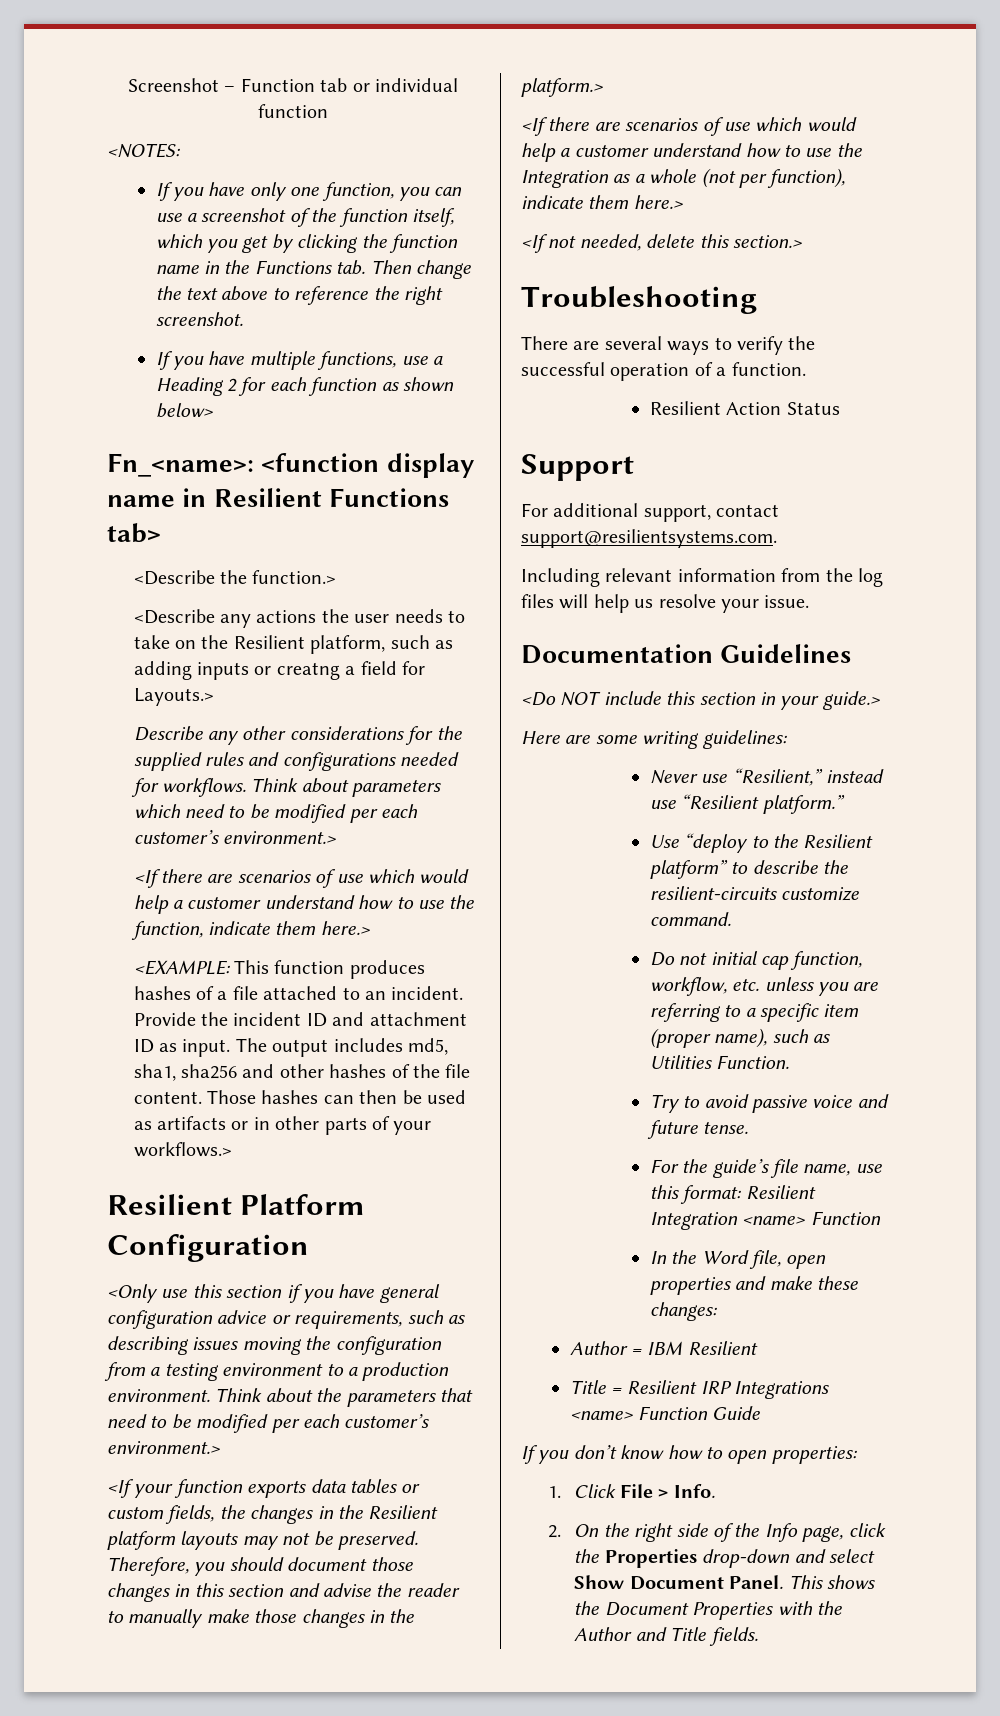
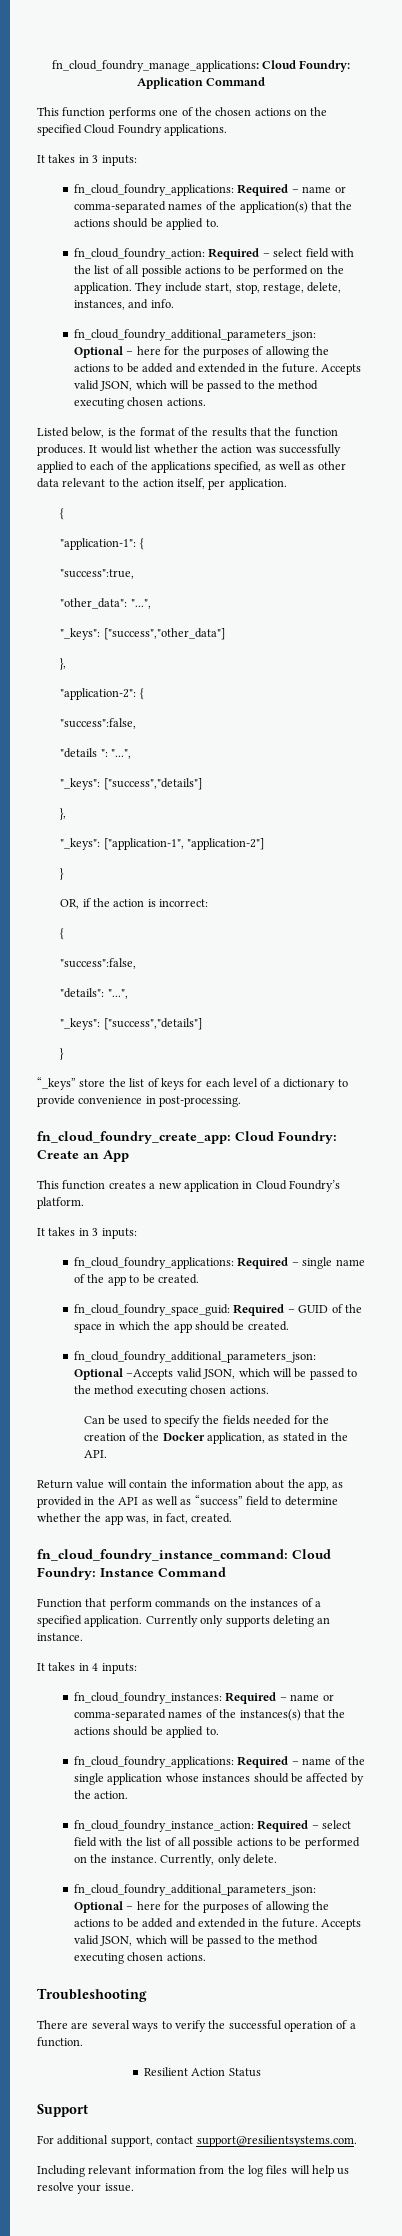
- Screenshot – Function tab or individual function
- <NOTES:
- If you have only one function, you can use a screenshot of the function itself, which you get by clicking the function name in the Functions tab. Then change the text above to reference the right screenshot.
- If you have multiple functions, use a Heading 2 for each function as shown below>
- Fn_<name>: <function display name in Resilient Functions tab>
- <Describe the function.>
- <Describe any actions the user needs to take on the Resilient platform, such as adding inputs or creatng a field for Layouts.>
- Describe any other considerations for the supplied rules and configurations needed for workflows. Think about parameters which need to be modified per each customer’s environment.>
- <If there are scenarios of use which would help a customer understand how to use the function, indicate them here.>
- <EXAMPLE: This function produces hashes of a file attached to an incident. Provide the incident ID and attachment ID as input. The output includes md5, sha1, sha256 and other hashes of the file content. Those hashes can then be used as artifacts or in other parts of your workflows.>
- Resilient Platform Configuration
- <Only use this section if you have general configuration advice or requirements, such as describing issues moving the configuration from a testing environment to a production environment. Think about the parameters that need to be modified per each customer’s environment.>
- <If your function exports data tables or custom fields, the changes in the Resilient platform layouts may not be preserved. Therefore, you should document those changes in this section and advise the reader to manually make those changes in the platform.>
- <If there are scenarios of use which would help a customer understand how to use the Integration as a whole (not per function), indicate them here.>
- <If not needed, delete this section.>
+ fn_cloud_foundry_manage_applications: Cloud Foundry: Application Command
+ This function performs one of the chosen actions on the specified Cloud Foundry applications.
+ It takes in 3 inputs:
+ fn_cloud_foundry_applications: Required – name or comma-separated names of the application(s) that the actions should be applied to.
+ fn_cloud_foundry_action: Required – select field with the list of all possible actions to be performed on the application. They include start, stop, restage, delete, instances, and info.
+ fn_cloud_foundry_additional_parameters_json: Optional – here for the purposes of allowing the actions to be added and extended in the future. Accepts valid JSON, which will be passed to the method executing chosen actions.
+ Listed below, is the format of the results that the function produces. It would list whether the action was successfully applied to each of the applications specified, as well as other data relevant to the action itself, per application.
+ {
+ "application-1": {
+ "success":true,
+ "other_data": "...",
+ "_keys": ["success","other_data"]
+ },
+ "application-2": {
+ "success":false,
+ "details ": "...",
+ "_keys": ["success","details"]
+ },
+ "_keys": ["application-1", "application-2"]
+ }
+ OR, if the action is incorrect:
+ {
+ "success":false,
+ "details": "...",
+ "_keys": ["success","details"]
+ }
+ “_keys” store the list of keys for each level of a dictionary to provide convenience in post-processing.
+ fn_cloud_foundry_create_app: Cloud Foundry: Create an App
+ This function creates a new application in Cloud Foundry’s platform.
+ It takes in 3 inputs:
+ fn_cloud_foundry_applications: Required – single name of the app to be created.
+ fn_cloud_foundry_space_guid: Required – GUID of the space in which the app should be created.
+ fn_cloud_foundry_additional_parameters_json: Optional –Accepts valid JSON, which will be passed to the method executing chosen actions.
+ Can be used to specify the fields needed for the creation of the Docker application, as stated in the API.
+ Return value will contain the information about the app, as provided in the API as well as “success” field to determine whether the app was, in fact, created.
+ fn_cloud_foundry_instance_command: Cloud Foundry: Instance Command
+ Function that perform commands on the instances of a specified application. Currently only supports deleting an instance.
+ It takes in 4 inputs:
+ fn_cloud_foundry_instances: Required – name or comma-separated names of the instances(s) that the actions should be applied to.
+ fn_cloud_foundry_applications: Required – name of the single application whose instances should be affected by the action.
+ fn_cloud_foundry_instance_action: Required – select field with the list of all possible actions to be performed on the instance. Currently, only delete.
+ fn_cloud_foundry_additional_parameters_json: Optional – here for the purposes of allowing the actions to be added and extended in the future. Accepts valid JSON, which will be passed to the method executing chosen actions.
- Documentation Guidelines
- <Do NOT include this section in your guide.>
- Here are some writing guidelines:
- Never use “Resilient,” instead use “Resilient platform.”
- Use “deploy to the Resilient platform” to describe the resilient-circuits customize command.
- Do not initial cap function, workflow, etc. unless you are referring to a specific item (proper name), such as Utilities Function.
- Try to avoid passive voice and future tense.
- For the guide’s file name, use this format: Resilient Integration <name> Function
- In the Word file, open properties and make these changes:
- Author = IBM Resilient
- Title = Resilient IRP Integrations <name> Function Guide
- If you don’t know how to open properties:
- 1. Click File > Info.
- 2. On the right side of the Info page, click the Properties drop-down and select Show Document Panel. This shows the Document Properties with the Author and Title fields.

